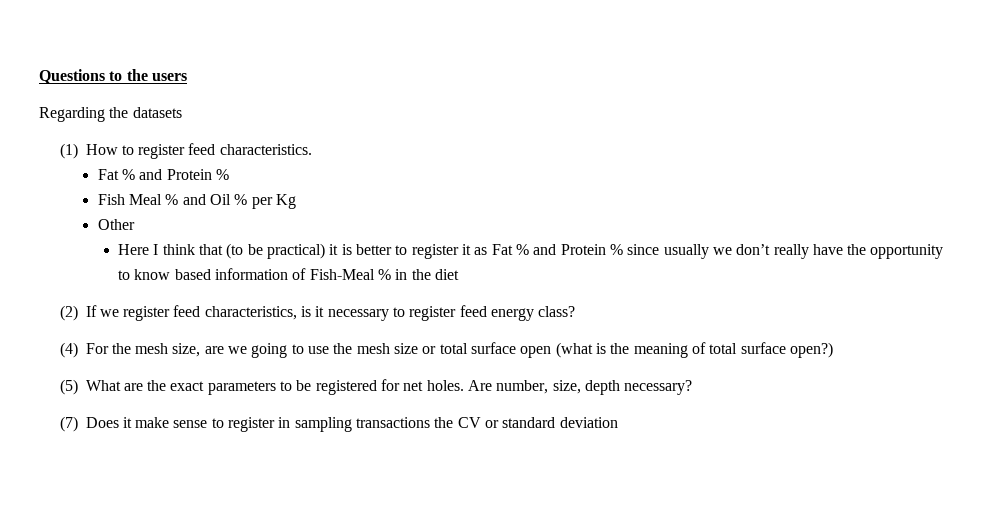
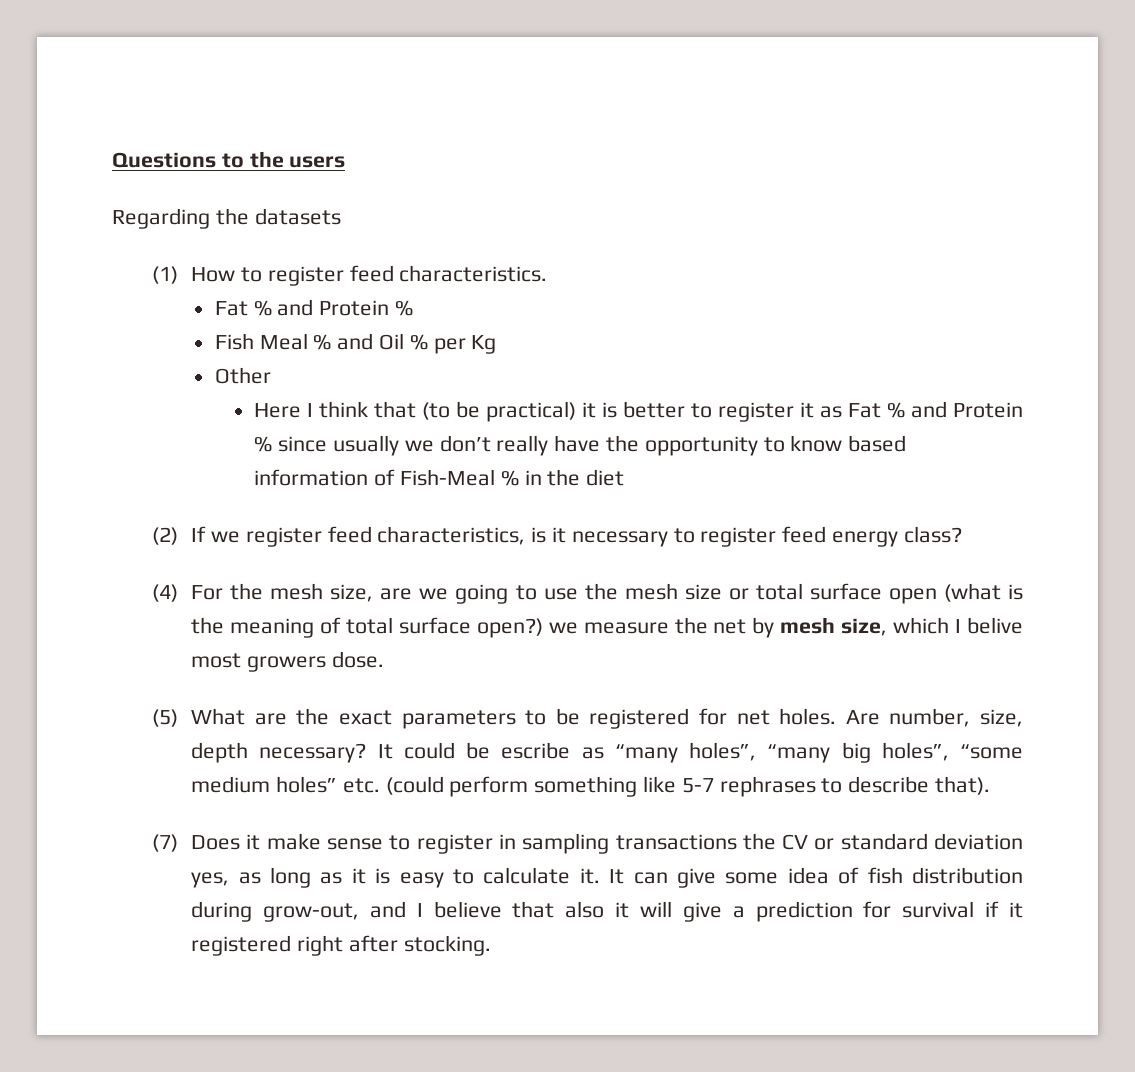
- (4) For the mesh size, are we going to use the mesh size or total surface open (what is the meaning of total surface open?)
+ (4) For the mesh size, are we going to use the mesh size or total surface open (what is the meaning of total surface open?) we measure the net by mesh size, which I belive most growers dose.
+ It could be escribe as “many holes”, “many big holes”, “some medium holes” etc. (could perform something like 5-7 rephrases to describe that).
- (7) Does it make sense to register in sampling transactions the CV or standard deviation
+ (7) Does it make sense to register in sampling transactions the CV or standard deviation yes, as long as it is easy to calculate it. It can give some idea of fish distribution during grow-out, and I believe that also it will give a prediction for survival if it registered right after stocking.

